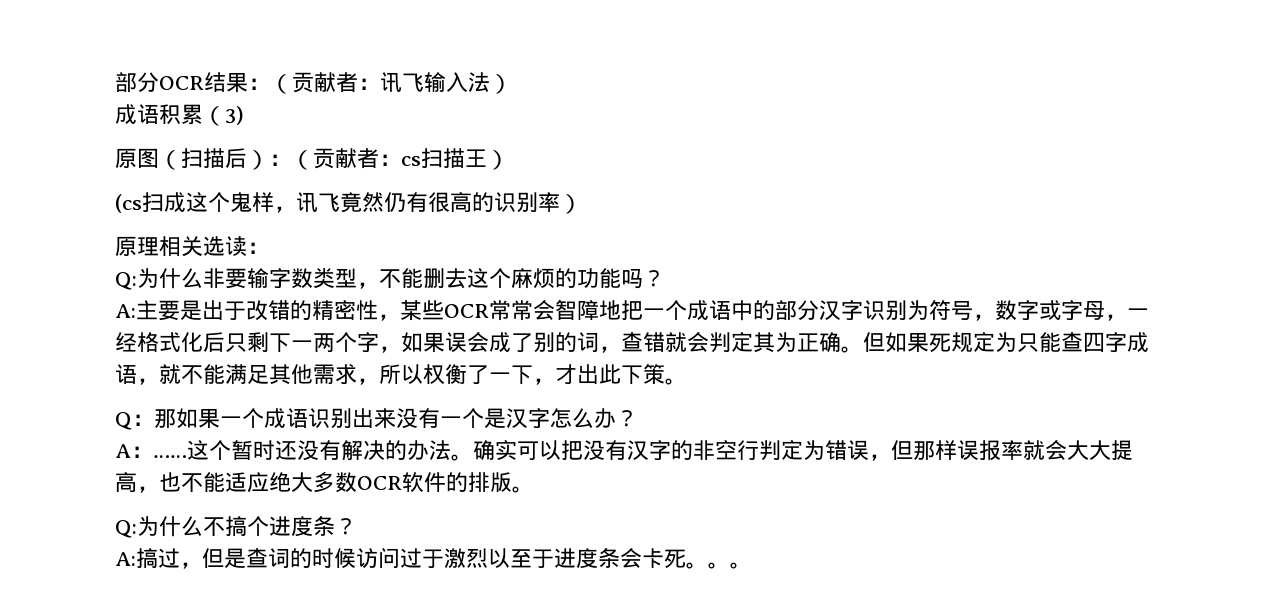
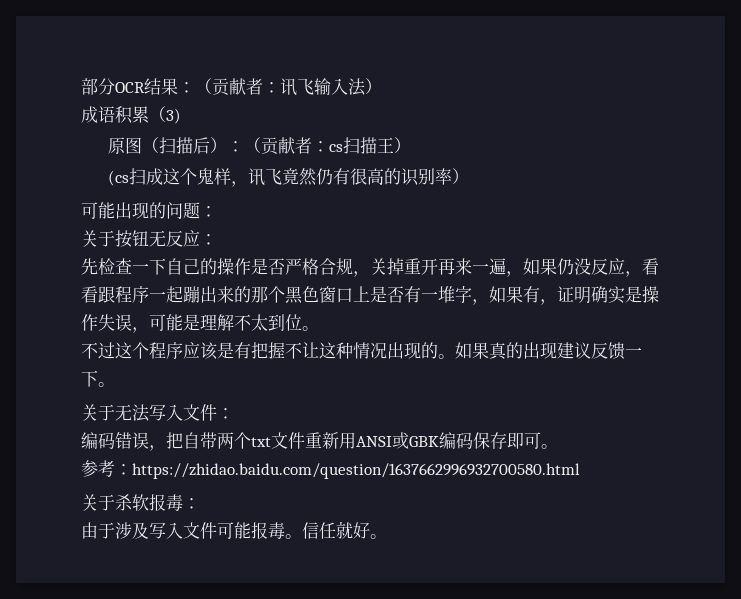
- 原理相关选读：
- Q:为什么非要输字数类型，不能删去这个麻烦的功能吗？
- A:主要是出于改错的精密性，某些OCR常常会智障地把一个成语中的部分汉字识别为符号，数字或字母，一经格式化后只剩下一两个字，如果误会成了别的词，查错就会判定其为正确。但如果死规定为只能查四字成语，就不能满足其他需求，所以权衡了一下，才出此下策。
- Q：那如果一个成语识别出来没有一个是汉字怎么办？
- A：……这个暂时还没有解决的办法。确实可以把没有汉字的非空行判定为错误，但那样误报率就会大大提高，也不能适应绝大多数OCR软件的排版。
- Q:为什么不搞个进度条？
- A:搞过，但是查词的时候访问过于激烈以至于进度条会卡死。。。
+ 可能出现的问题：
+ 关于按钮无反应：
+ 先检查一下自己的操作是否严格合规，关掉重开再来一遍，如果仍没反应，看看跟程序一起蹦出来的那个黑色窗口上是否有一堆字，如果有，证明确实是操作失误，可能是理解不太到位。
+ 不过这个程序应该是有把握不让这种情况出现的。如果真的出现建议反馈一下。
+ 关于无法写入文件：
+ 编码错误，把自带两个txt文件重新用ANSI或GBK编码保存即可。
+ 参考：https://zhidao.baidu.com/question/1637662996932700580.html
+ 关于杀软报毒：
+ 由于涉及写入文件可能报毒。信任就好。

